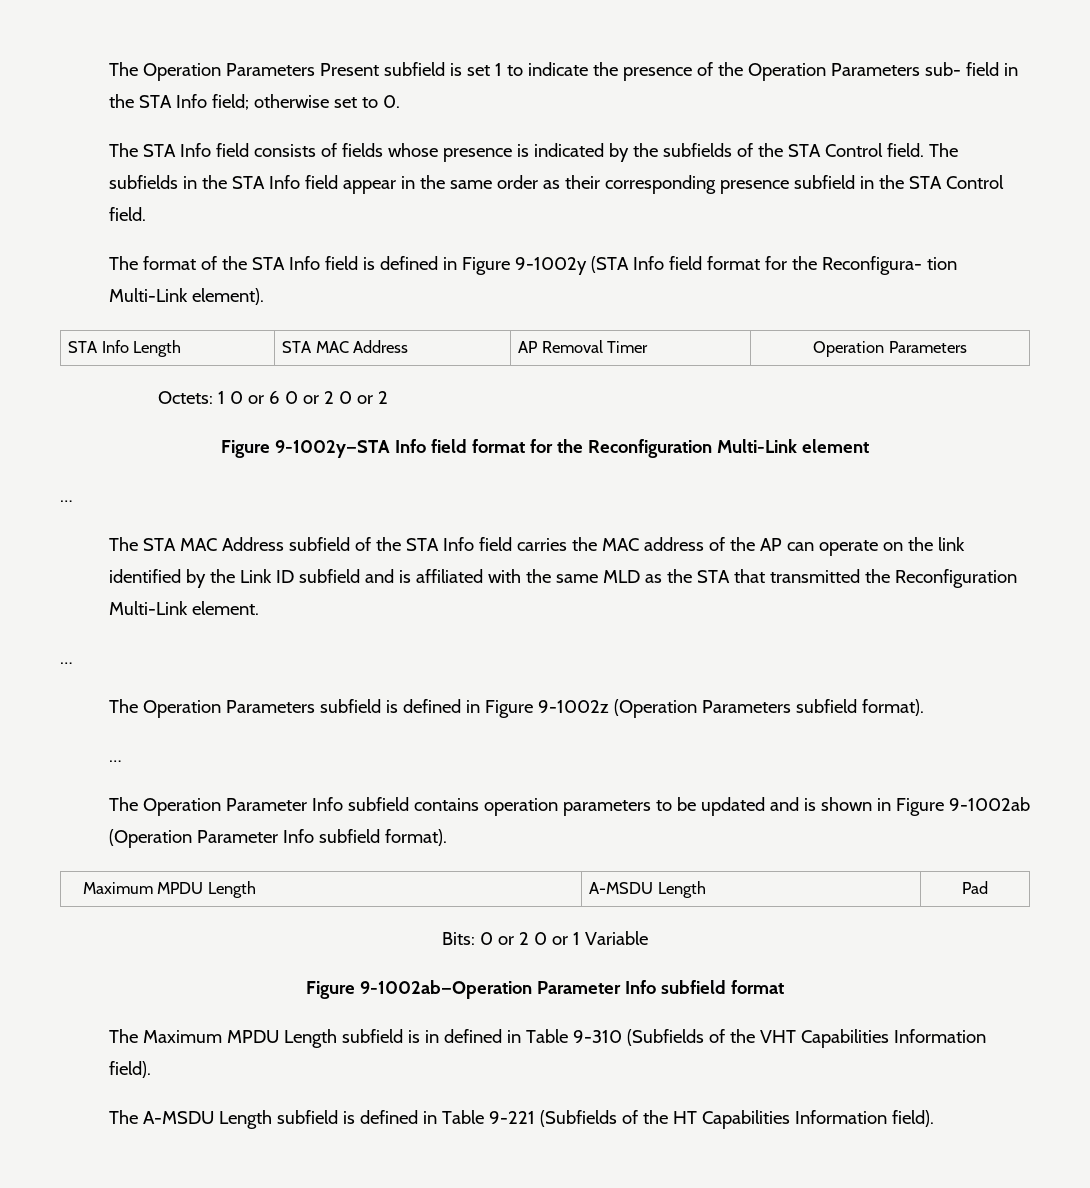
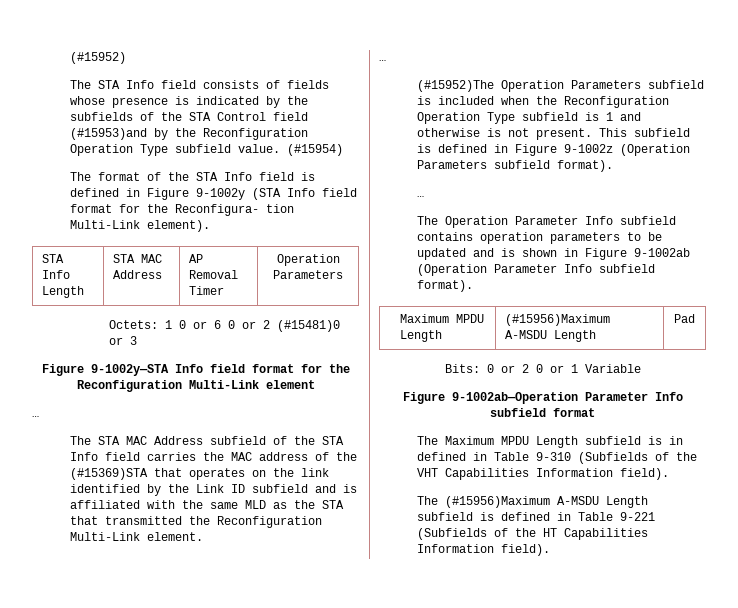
- The Operation Parameters Present subfield is set 1 to indicate the presence of the Operation Parameters sub- field in the STA Info field; otherwise set to 0.
+ (#15952)
- The STA Info field consists of fields whose presence is indicated by the subfields of the STA Control field. The subfields in the STA Info field appear in the same order as their corresponding presence subfield in the STA Control field.
+ The STA Info field consists of fields whose presence is indicated by the subfields of the STA Control field (#15953)and by the Reconfiguration Operation Type subfield value. (#15954)
- Octets: 1 0 or 6 0 or 2 0 or 2
+ Octets: 1 0 or 6 0 or 2 (#15481)0 or 3
- The STA MAC Address subfield of the STA Info field carries the MAC address of the AP can operate on the link identified by the Link ID subfield and is affiliated with the same MLD as the STA that transmitted the Reconfiguration Multi-Link element.
+ The STA MAC Address subfield of the STA Info field carries the MAC address of the (#15369)STA that operates on the link identified by the Link ID subfield and is affiliated with the same MLD as the STA that transmitted the Reconfiguration Multi-Link element.
- The Operation Parameters subfield is defined in Figure 9-1002z (Operation Parameters subfield format).
+ (#15952)The Operation Parameters subfield is included when the Reconfiguration Operation Type subfield is 1 and otherwise is not present. This subfield is defined in Figure 9-1002z (Operation Parameters subfield format).
- Maximum MPDU Length | A-MSDU Length | Pad
+ Maximum MPDU Length | (#15956)Maximum A-MSDU Length | Pad
- The A-MSDU Length subfield is defined in Table 9-221 (Subfields of the HT Capabilities Information field).
+ The (#15956)Maximum A-MSDU Length subfield is defined in Table 9-221 (Subfields of the HT Capabilities Information field).

